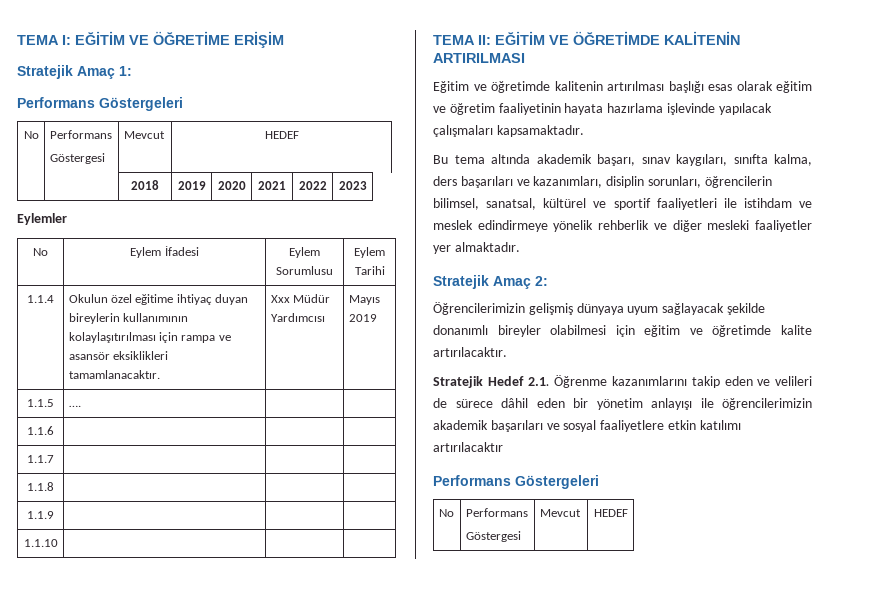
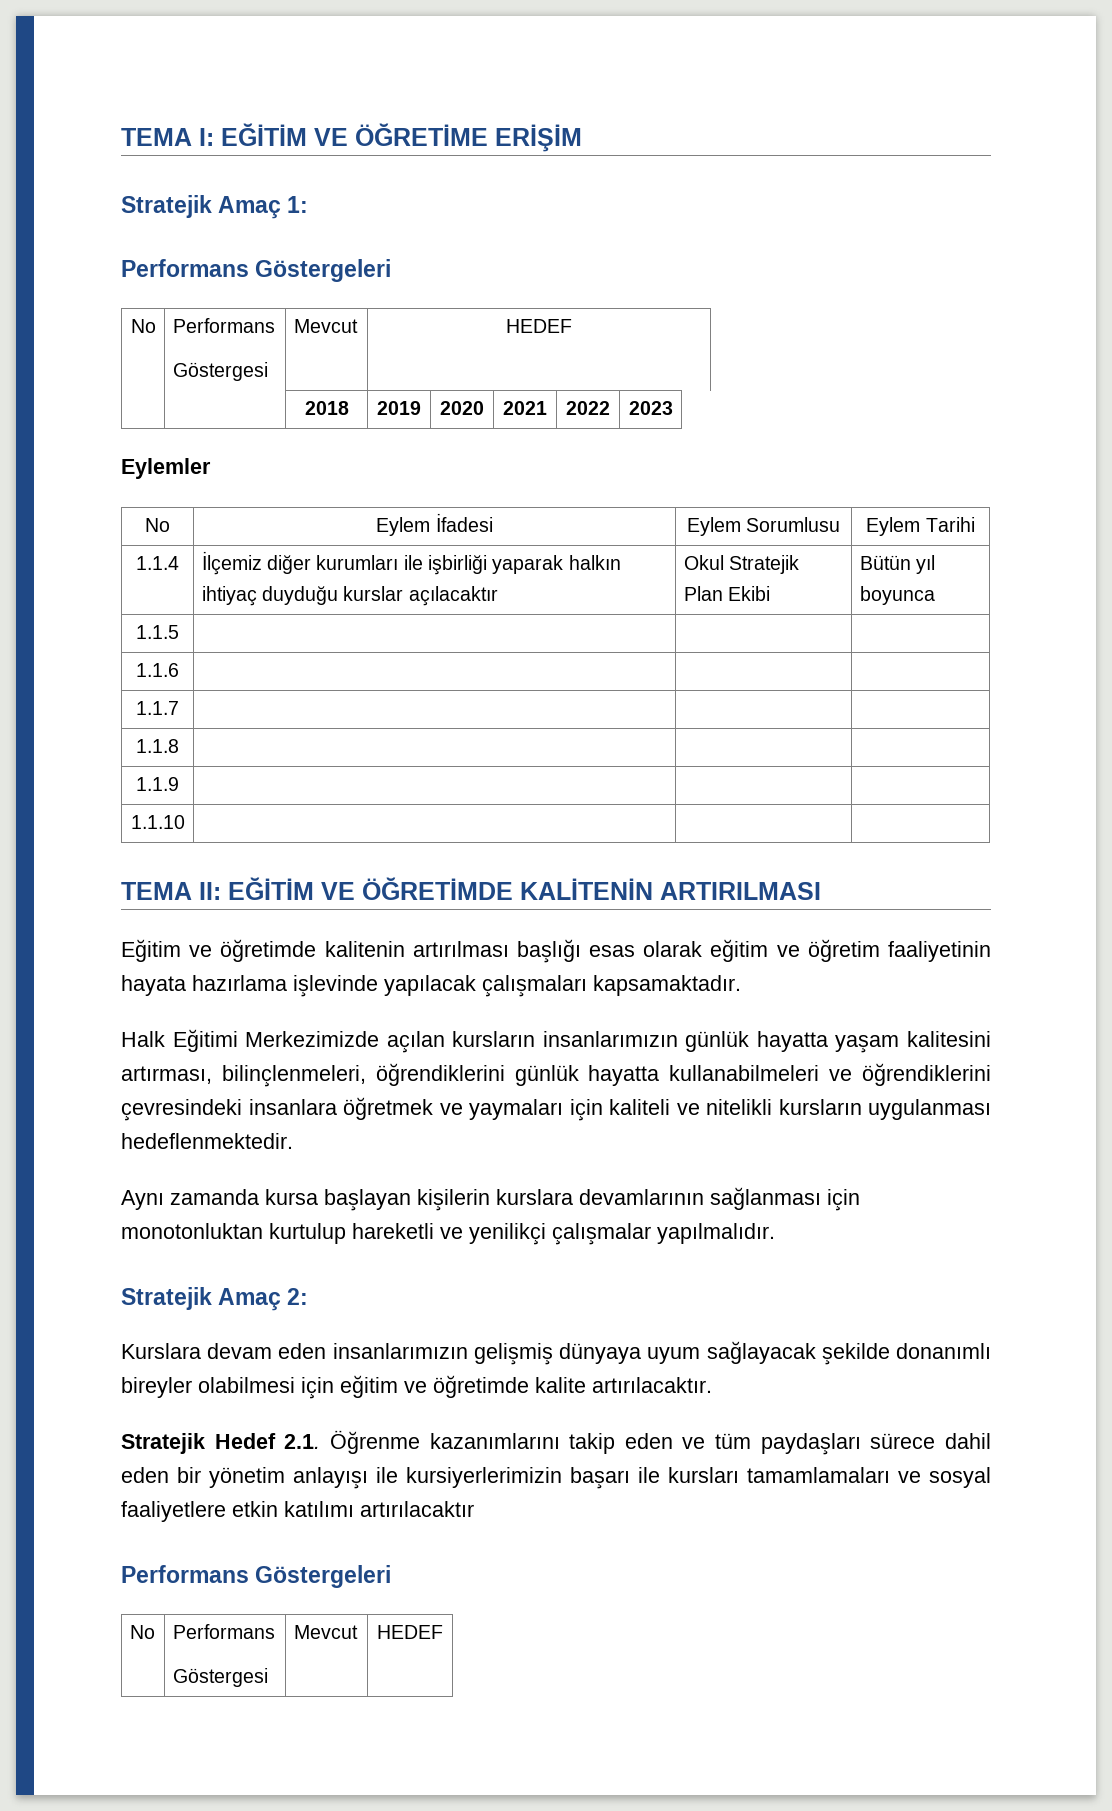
- 1.1.4 | Okulun özel eğitime ihtiyaç duyan bireylerin kullanımının kolaylaşıtırılması için rampa ve asansör eksiklikleri tamamlanacaktır. | Xxx Müdür Yardımcısı | Mayıs 2019
+ 1.1.4 | İlçemiz diğer kurumları ile işbirliği yaparak halkın ihtiyaç duyduğu kurslar açılacaktır | Okul Stratejik Plan Ekibi | Bütün yıl boyunca
- 1.1.5 | …. | |
+ 1.1.5 | | |
- Bu tema altında akademik başarı, sınav kaygıları, sınıfta kalma, ders başarıları ve kazanımları, disiplin sorunları, öğrencilerin bilimsel, sanatsal, kültürel ve sportif faaliyetleri ile istihdam ve meslek edindirmeye yönelik rehberlik ve diğer mesleki faaliyetler yer almaktadır.
+ Halk Eğitimi Merkezimizde açılan kursların insanlarımızın günlük hayatta yaşam kalitesini artırması, bilinçlenmeleri, öğrendiklerini günlük hayatta kullanabilmeleri ve öğrendiklerini çevresindeki insanlara öğretmek ve yaymaları için kaliteli ve nitelikli kursların uygulanması hedeflenmektedir.
+ Aynı zamanda kursa başlayan kişilerin kurslara devamlarının sağlanması için monotonluktan kurtulup hareketli ve yenilikçi çalışmalar yapılmalıdır.
- Öğrencilerimizin gelişmiş dünyaya uyum sağlayacak şekilde donanımlı bireyler olabilmesi için eğitim ve öğretimde kalite artırılacaktır.
+ Kurslara devam eden insanlarımızın gelişmiş dünyaya uyum sağlayacak şekilde donanımlı bireyler olabilmesi için eğitim ve öğretimde kalite artırılacaktır.
- Stratejik Hedef 2.1. Öğrenme kazanımlarını takip eden ve velileri de sürece dâhil eden bir yönetim anlayışı ile öğrencilerimizin akademik başarıları ve sosyal faaliyetlere etkin katılımı artırılacaktır
+ Stratejik Hedef 2.1. Öğrenme kazanımlarını takip eden ve tüm paydaşları sürece dahil eden bir yönetim anlayışı ile kursiyerlerimizin başarı ile kursları tamamlamaları ve sosyal faaliyetlere etkin katılımı artırılacaktır

